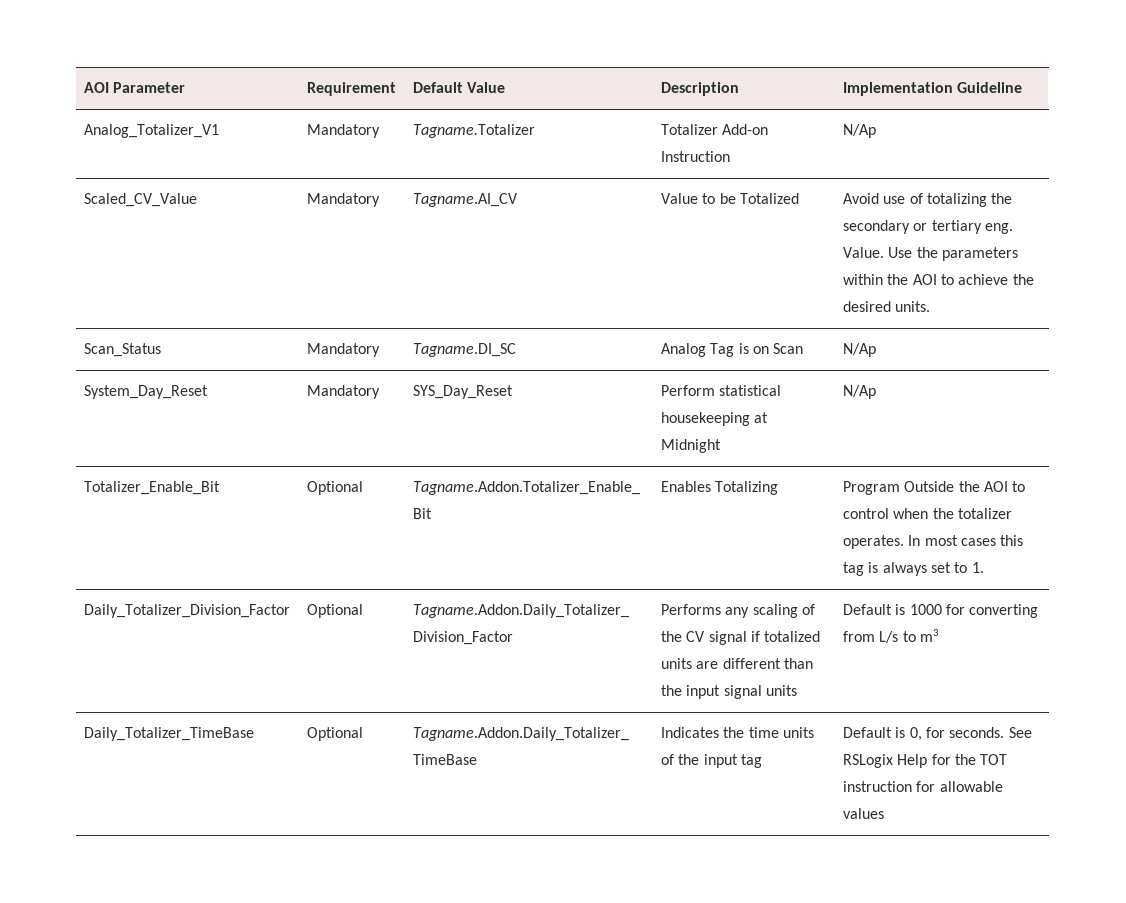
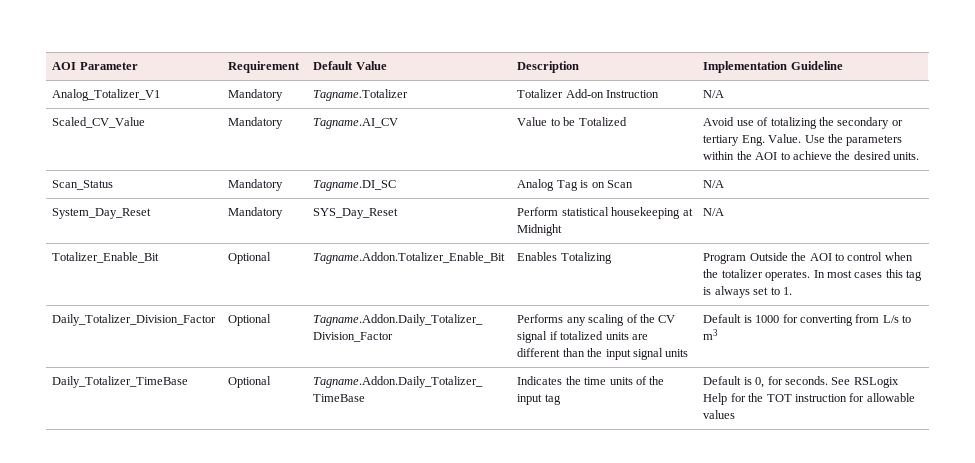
- Analog_Totalizer_V1 | Mandatory | Tagname.Totalizer | Totalizer Add-on Instruction | N/Ap
+ Analog_Totalizer_V1 | Mandatory | Tagname.Totalizer | Totalizer Add-on Instruction | N/A
- Scaled_CV_Value | Mandatory | Tagname.AI_CV | Value to be Totalized | Avoid use of totalizing the secondary or tertiary eng. Value. Use the parameters within the AOI to achieve the desired units.
+ Scaled_CV_Value | Mandatory | Tagname.AI_CV | Value to be Totalized | Avoid use of totalizing the secondary or tertiary Eng. Value. Use the parameters within the AOI to achieve the desired units.
- Scan_Status | Mandatory | Tagname.DI_SC | Analog Tag is on Scan | N/Ap
+ Scan_Status | Mandatory | Tagname.DI_SC | Analog Tag is on Scan | N/A
- System_Day_Reset | Mandatory | SYS_Day_Reset | Perform statistical housekeeping at Midnight | N/Ap
+ System_Day_Reset | Mandatory | SYS_Day_Reset | Perform statistical housekeeping at Midnight | N/A

